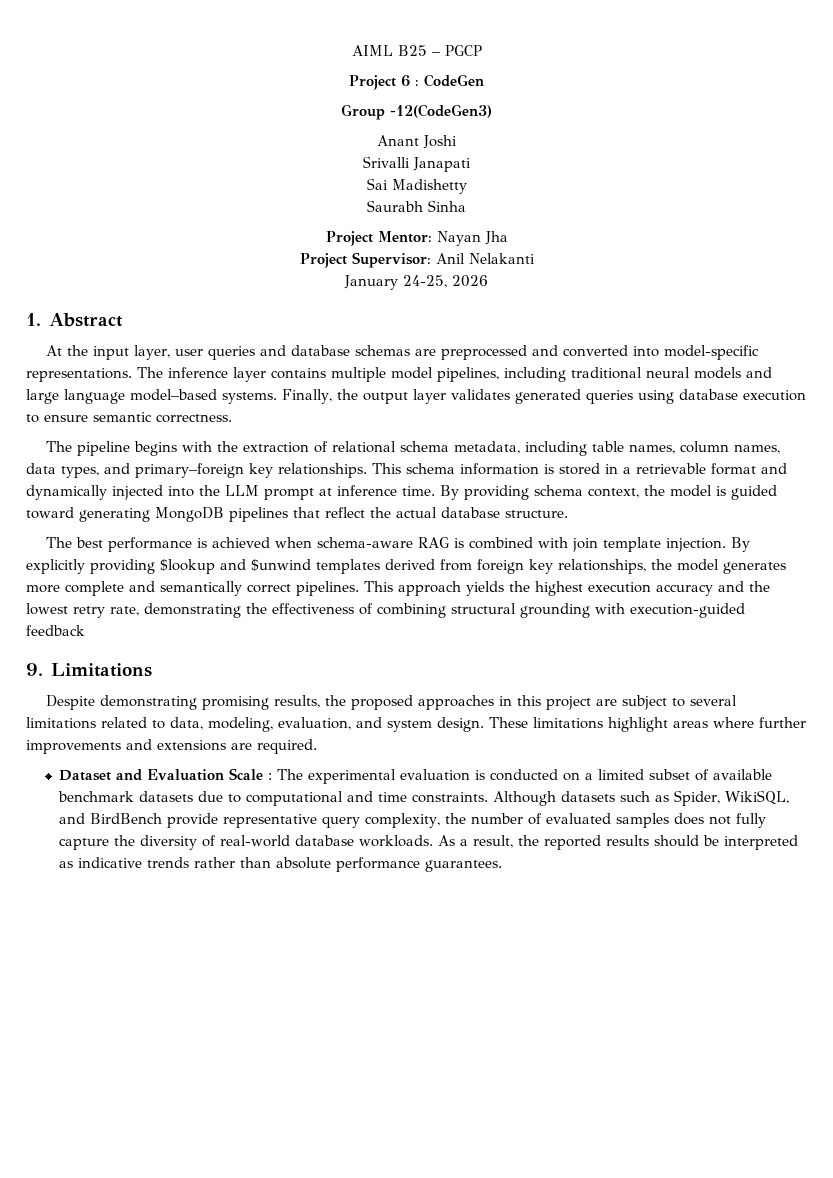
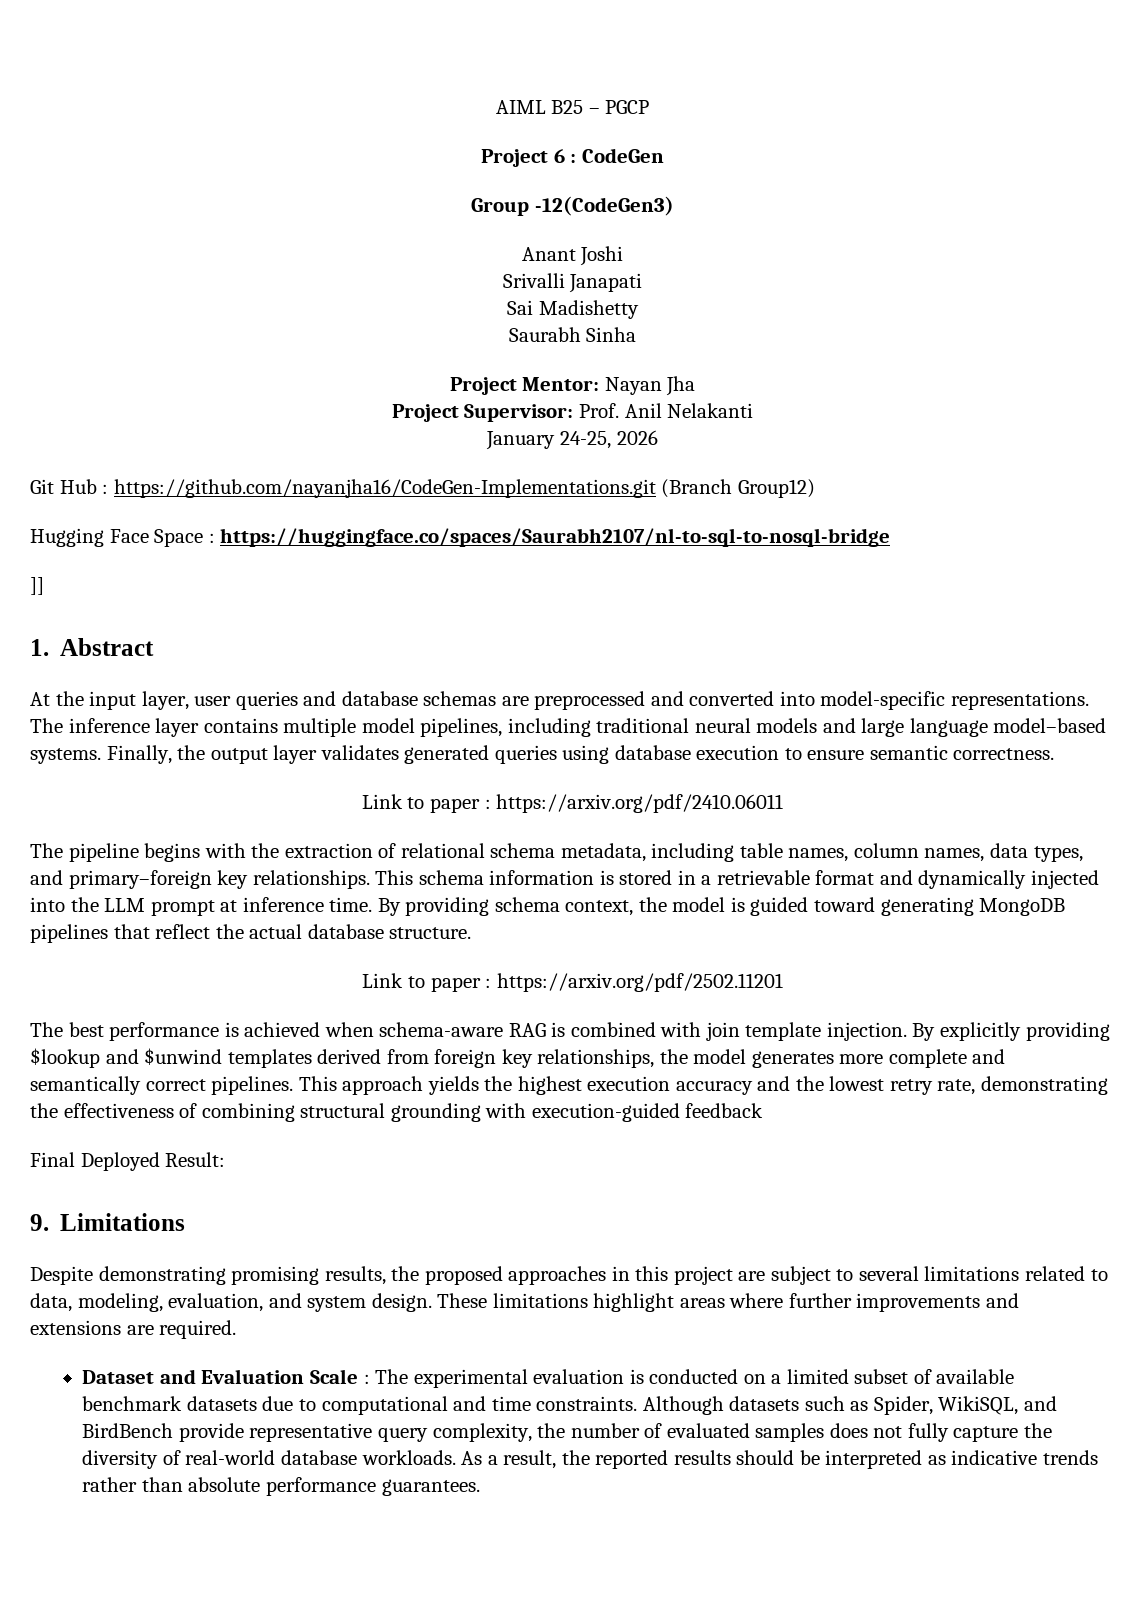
- Project Supervisor: Anil Nelakanti
+ Project Supervisor: Prof. Anil Nelakanti
+ Git Hub : https://github.com/nayanjha16/CodeGen-Implementations.git (Branch Group12)
+ Hugging Face Space : https://huggingface.co/spaces/Saurabh2107/nl-to-sql-to-nosql-bridge
+ ]]
+ Link to paper : https://arxiv.org/pdf/2410.06011
+ Link to paper : https://arxiv.org/pdf/2502.11201
+ Final Deployed Result:

